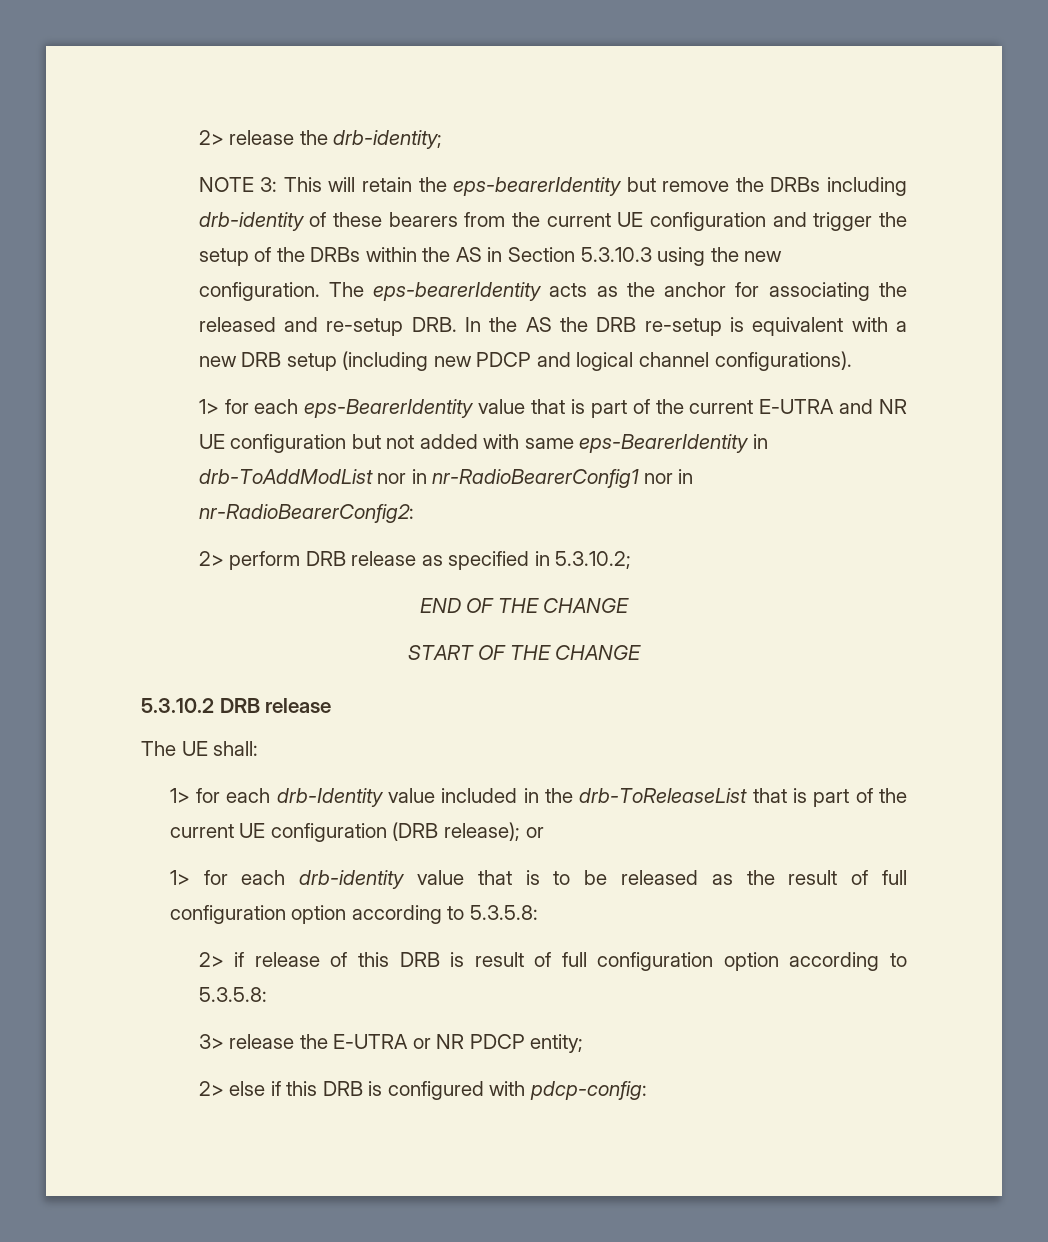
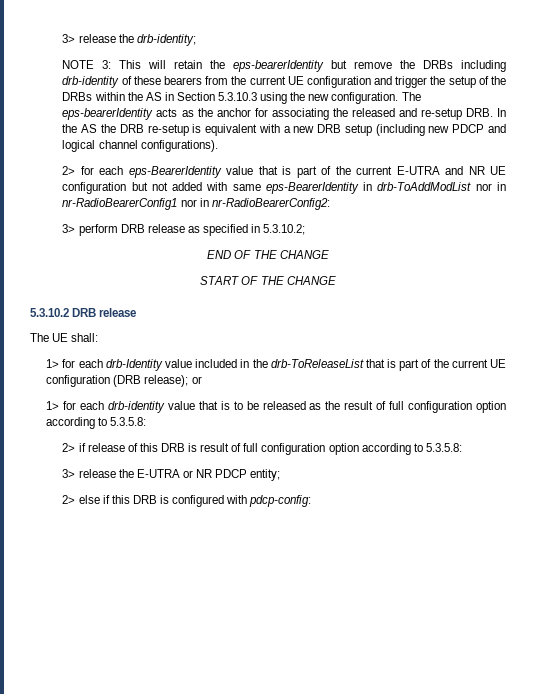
- 2> release the drb-identity;
+ 3> release the drb-identity;
- 1> for each eps-BearerIdentity value that is part of the current E-UTRA and NR UE configuration but not added with same eps-BearerIdentity in drb-ToAddModList nor in nr-RadioBearerConfig1 nor in nr-RadioBearerConfig2:
+ 2> for each eps-BearerIdentity value that is part of the current E-UTRA and NR UE configuration but not added with same eps-BearerIdentity in drb-ToAddModList nor in nr-RadioBearerConfig1 nor in nr-RadioBearerConfig2:
- 2> perform DRB release as specified in 5.3.10.2;
+ 3> perform DRB release as specified in 5.3.10.2;

